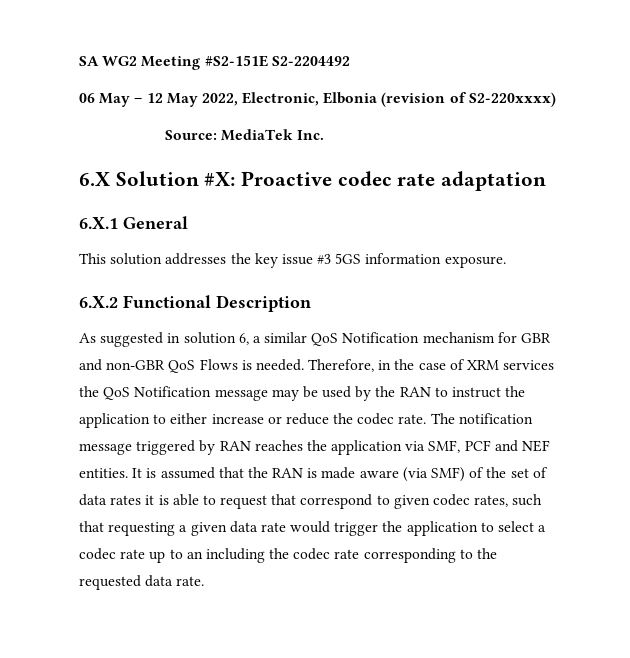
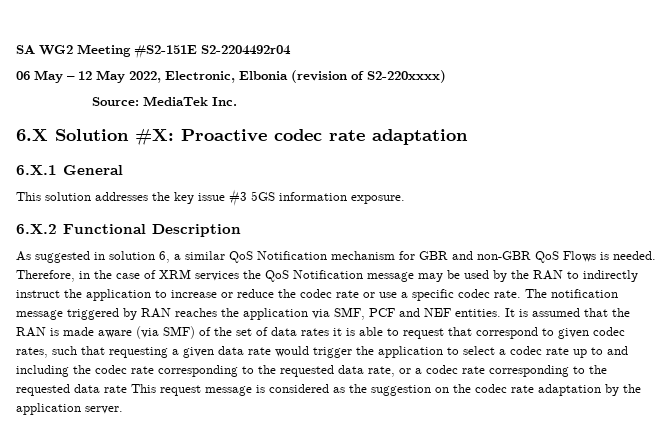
- SA WG2 Meeting #S2-151E S2-2204492
+ SA WG2 Meeting #S2-151E S2-2204492r04
- Therefore, in the case of XRM services the QoS Notification message may be used by the RAN to instruct the application to either increase or reduce the codec rate.
+ Therefore, in the case of XRM services the QoS Notification message may be used by the RAN to indirectly instruct the application to increase or reduce the codec rate or use a specific codec rate.
- It is assumed that the RAN is made aware (via SMF) of the set of data rates it is able to request that correspond to given codec rates, such that requesting a given data rate would trigger the application to select a codec rate up to an including the codec rate corresponding to the requested data rate.
+ It is assumed that the RAN is made aware (via SMF) of the set of data rates it is able to request that correspond to given codec rates, such that requesting a given data rate would trigger the application to select a codec rate up to and including the codec rate corresponding to the requested data rate, or a codec rate corresponding to the requested data rate This request message is considered as the suggestion on the codec rate adaptation by the application server.

